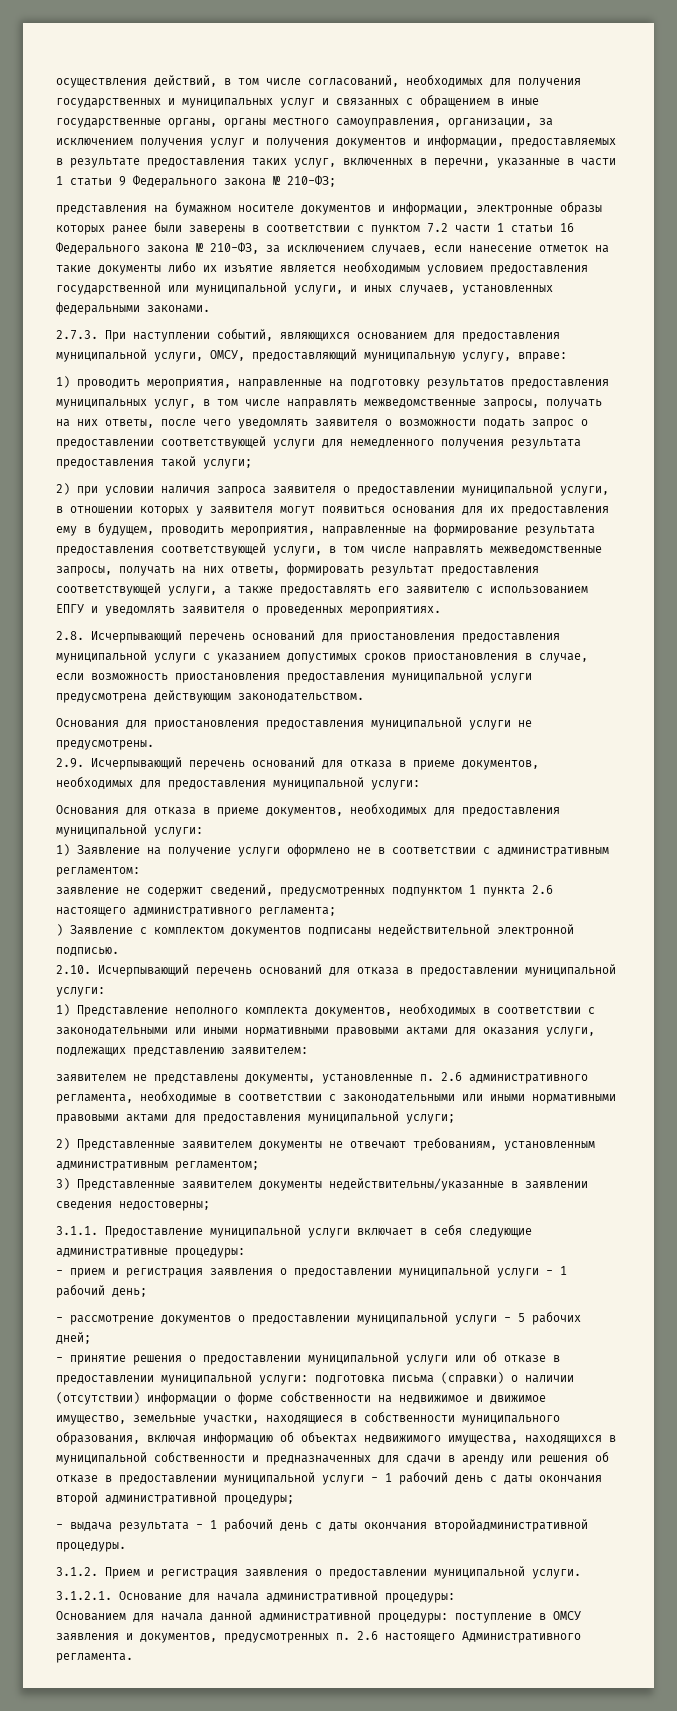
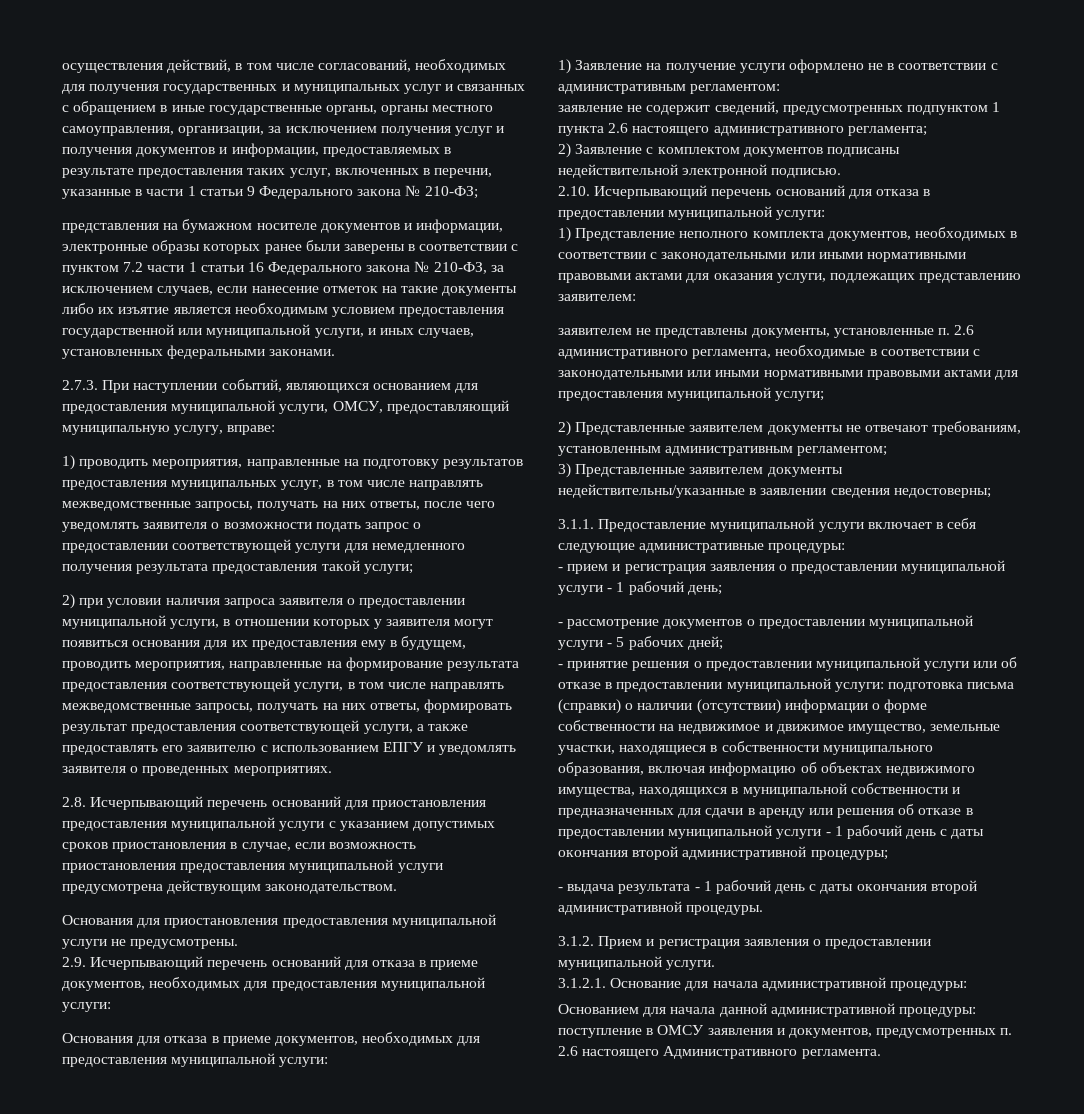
- ) Заявление с комплектом документов подписаны недействительной электронной подписью.
+ 2) Заявление с комплектом документов подписаны недействительной электронной подписью.
- - выдача результата - 1 рабочий день с даты окончания второйадминистративной процедуры.
+ - выдача результата - 1 рабочий день с даты окончания второй административной процедуры.

